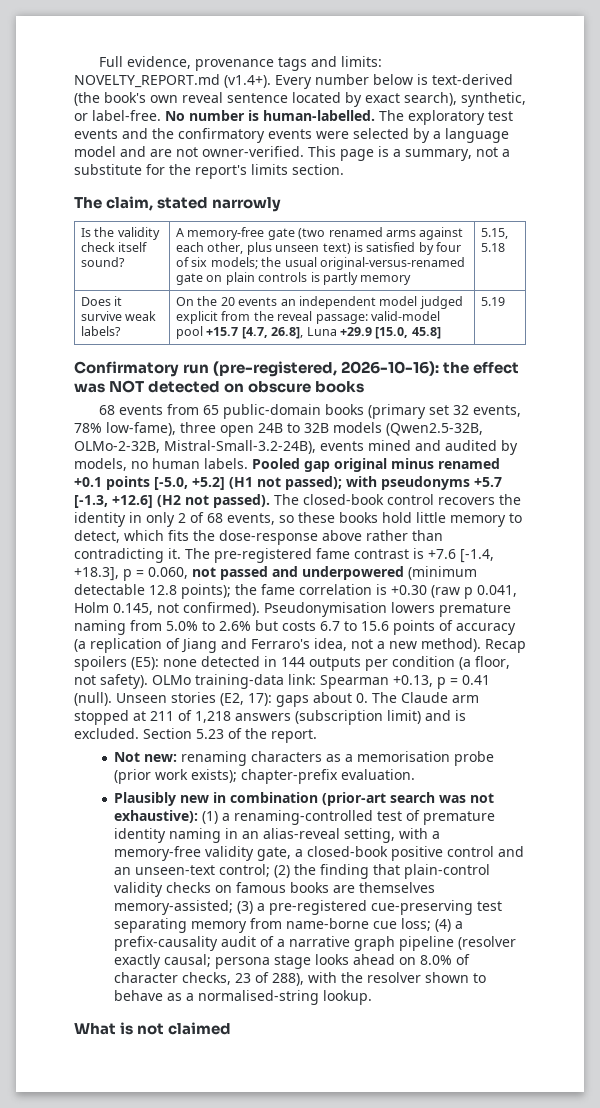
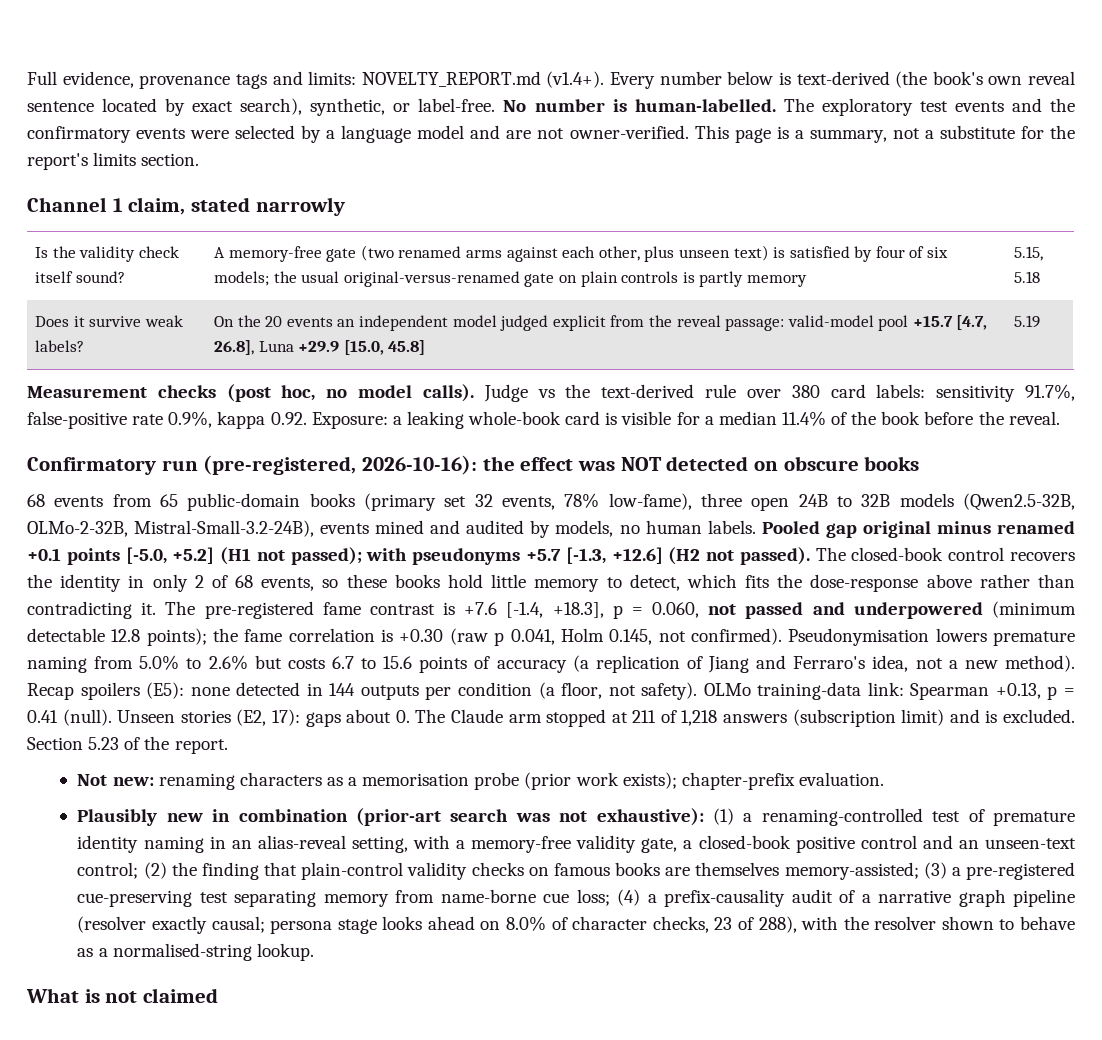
- The claim, stated narrowly
+ Channel 1 claim, stated narrowly
+ Measurement checks (post hoc, no model calls). Judge vs the text-derived rule over 380 card labels: sensitivity 91.7%, false-positive rate 0.9%, kappa 0.92. Exposure: a leaking whole-book card is visible for a median 11.4% of the book before the reveal.

